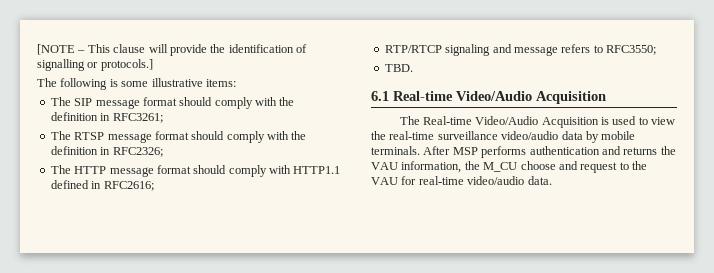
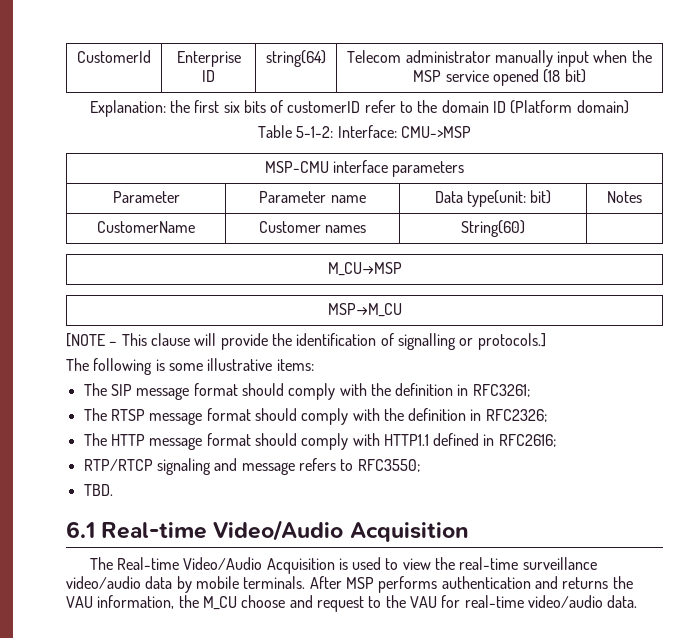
+ CustomerId | Enterprise ID | string(64) | Telecom administrator manually input when the MSP service opened (18 bit)
+ Explanation: the first six bits of customerID refer to the domain ID (Platform domain)
+ Table 5-1-2: Interface: CMU->MSP
+ MSP-CMU interface parameters
+ Parameter | Parameter name | Data type(unit: bit) | Notes
+ CustomerName | Customer names | String(60) |
+ M_CU→MSP
+ MSP→M_CU

